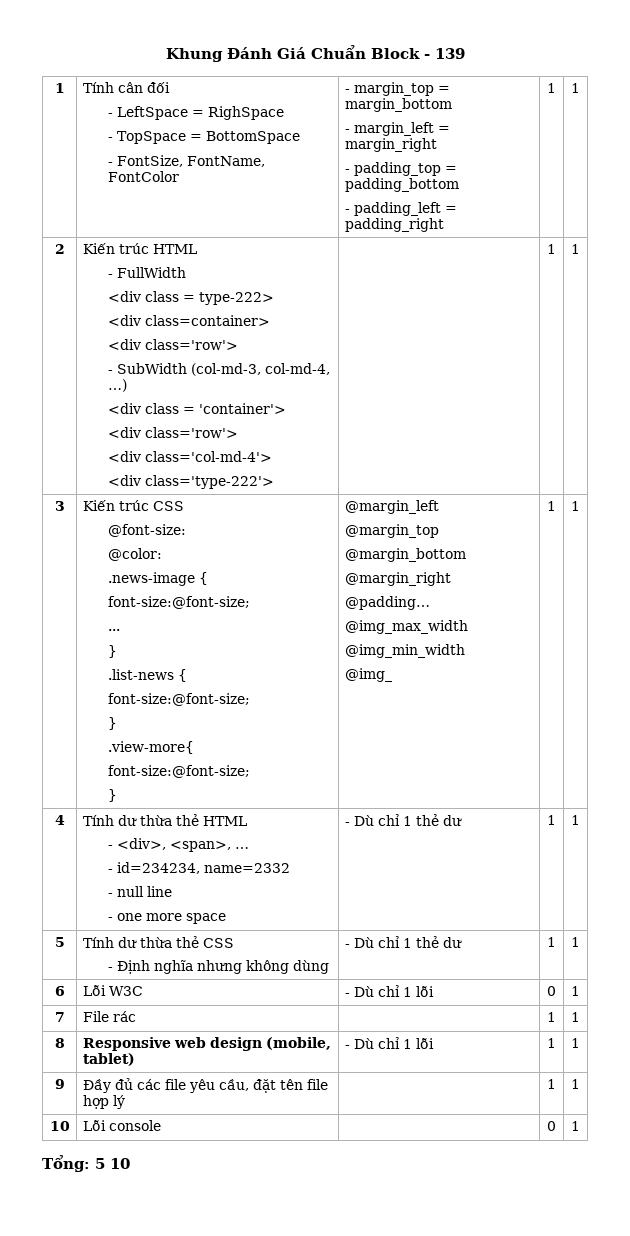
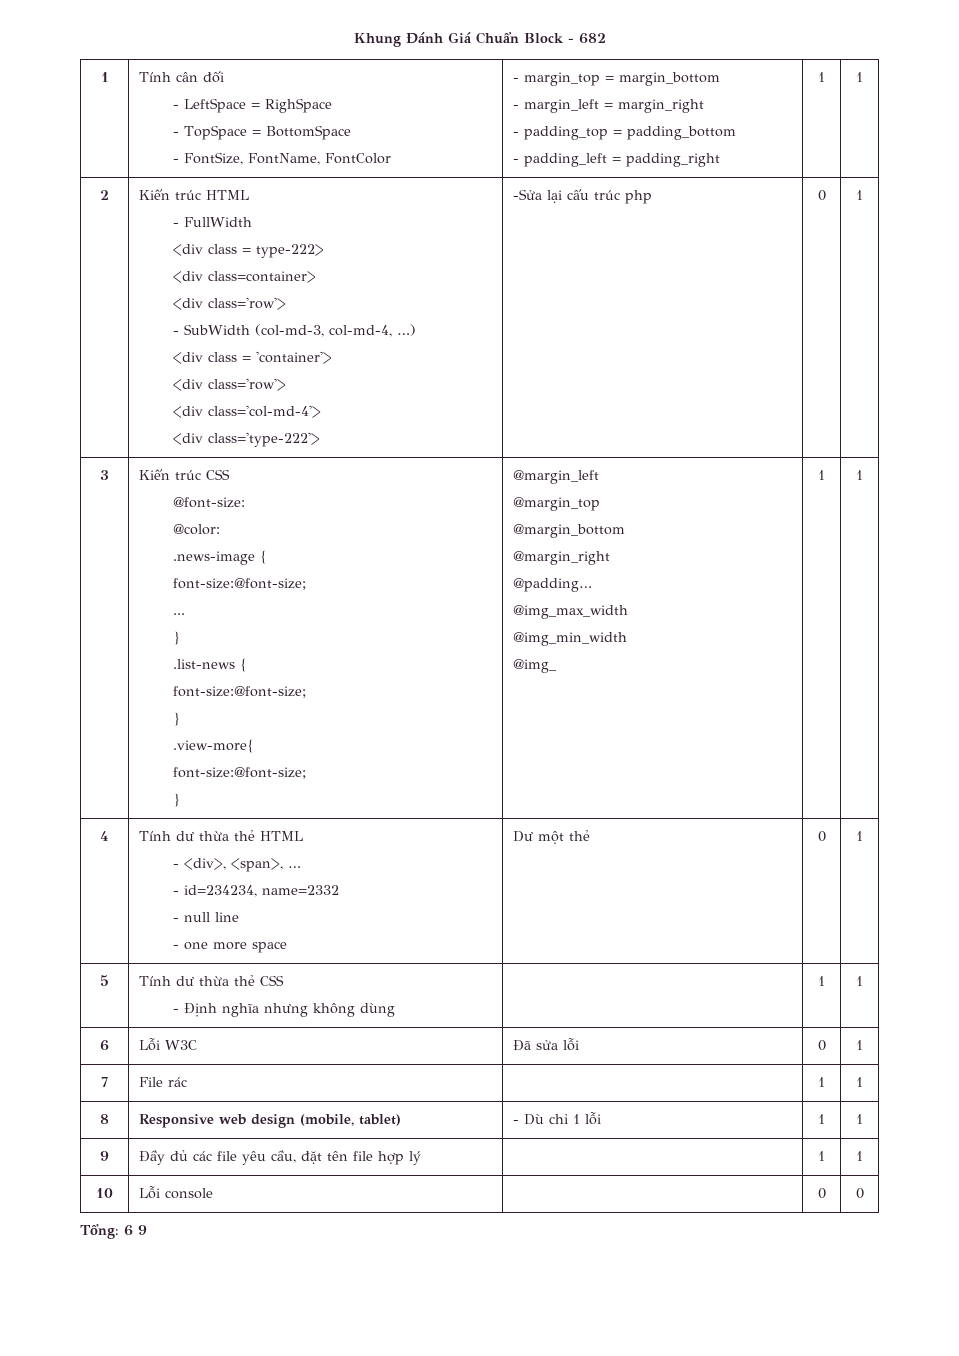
- Khung Đánh Giá Chuẩn Block - 139
+ Khung Đánh Giá Chuẩn Block - 682
  2 | Kiến trúc HTML
  - FullWidth
  <div class = type-222>
  <div class=container>
  <div class='row'>
  - SubWidth (col-md-3, col-md-4, …)
  <div class = 'container'>
  <div class='row'>
  <div class='col-md-4'>
- <div class='type-222'> | | 1 | 1
+ <div class='type-222'> | -Sửa lại cấu trúc php | 0 | 1
  4 | Tính dư thừa thẻ HTML
  - <div>, <span>, …
  - id=234234, name=2332
  - null line
- - one more space | - Dù chỉ 1 thẻ dư | 1 | 1
+ - one more space | Dư một thẻ | 0 | 1
  5 | Tính dư thừa thẻ CSS
- - Định nghĩa nhưng không dùng | - Dù chỉ 1 thẻ dư | 1 | 1
+ - Định nghĩa nhưng không dùng | | 1 | 1
- 6 | Lỗi W3C | - Dù chỉ 1 lỗi | 0 | 1
+ 6 | Lỗi W3C | Đã sửa lỗi | 0 | 1
- 10 | Lỗi console | | 0 | 1
+ 10 | Lỗi console | | 0 | 0
- Tổng: 5 10
+ Tổng: 6 9

